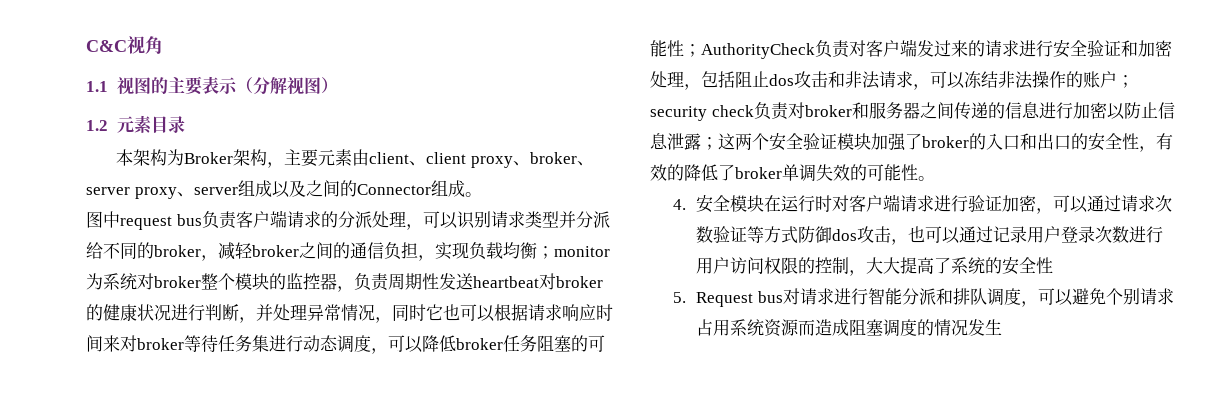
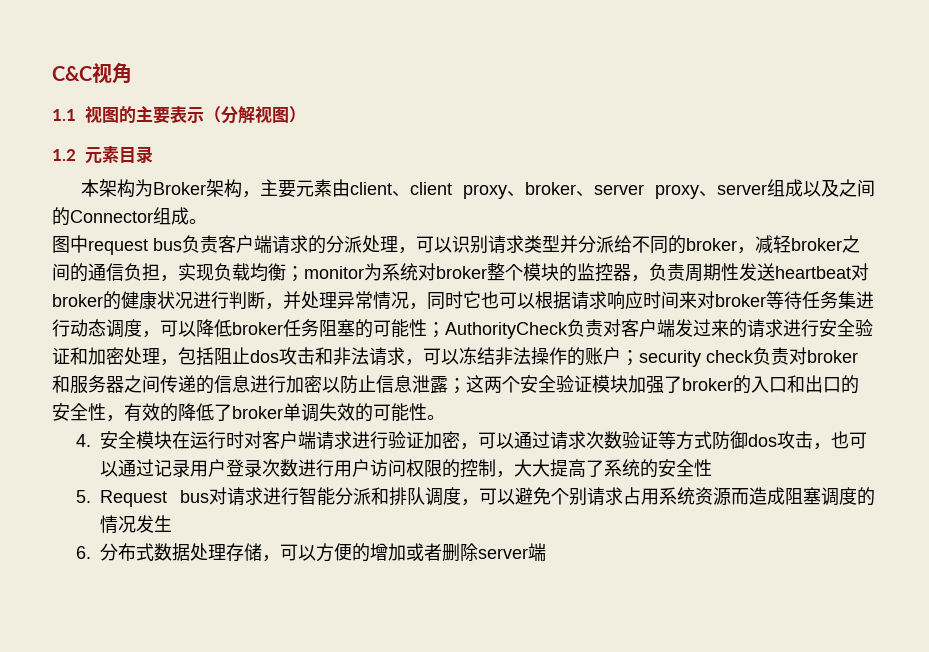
+ 6.分布式数据处理存储，可以方便的增加或者删除server端

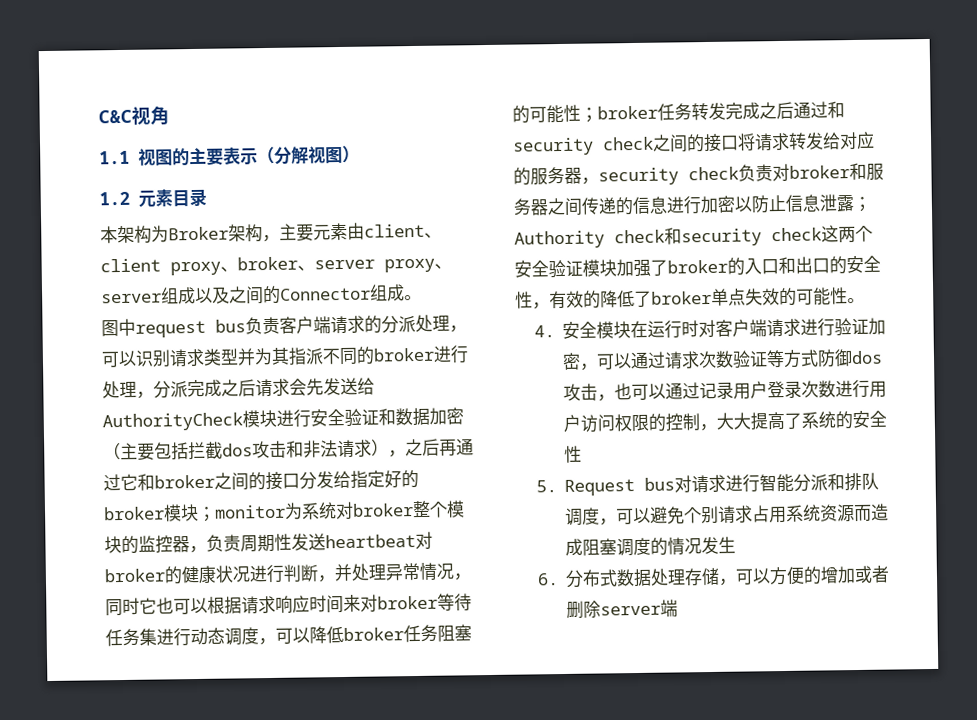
- 图中request bus负责客户端请求的分派处理，可以识别请求类型并分派给不同的broker，减轻broker之间的通信负担，实现负载均衡；
+ 图中request bus负责客户端请求的分派处理，可以识别请求类型并为其指派不同的broker进行处理，分派完成之后请求会先发送给AuthorityCheck模块进行安全验证和数据加密（主要包括拦截dos攻击和非法请求），之后再通过它和broker之间的接口分发给指定好的broker模块；
- AuthorityCheck负责对客户端发过来的请求进行安全验证和加密处理，包括阻止dos攻击和非法请求，可以冻结非法操作的账户；security check负责对broker和服务器之间传递的信息进行加密以防止信息泄露；
+ broker任务转发完成之后通过和security check之间的接口将请求转发给对应的服务器，security check负责对broker和服务器之间传递的信息进行加密以防止信息泄露；
- 这两个安全验证模块加强了broker的入口和出口的安全性，有效的降低了broker单调失效的可能性。
+ Authority check和security check这两个安全验证模块加强了broker的入口和出口的安全性，有效的降低了broker单点失效的可能性。

